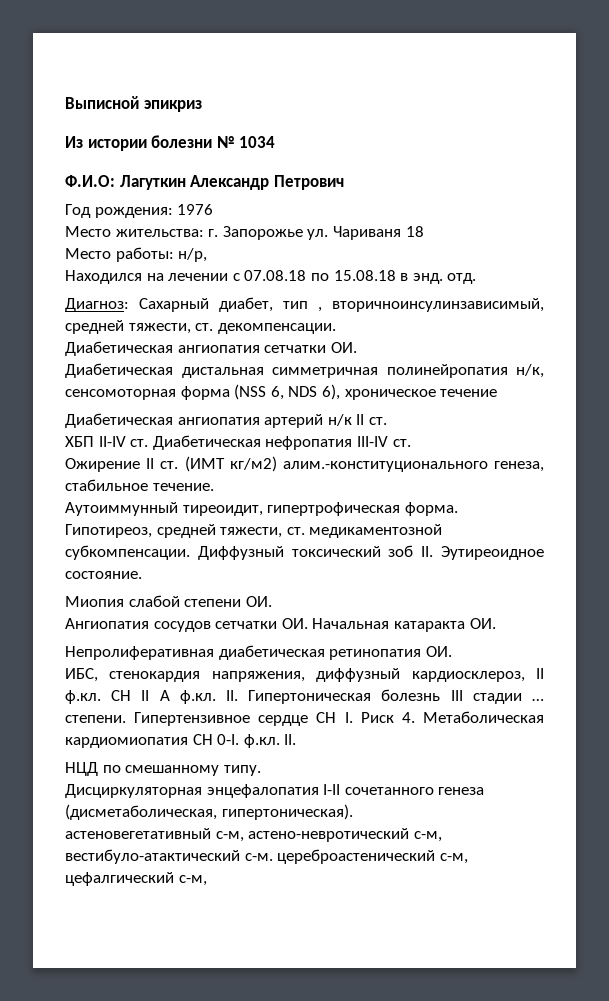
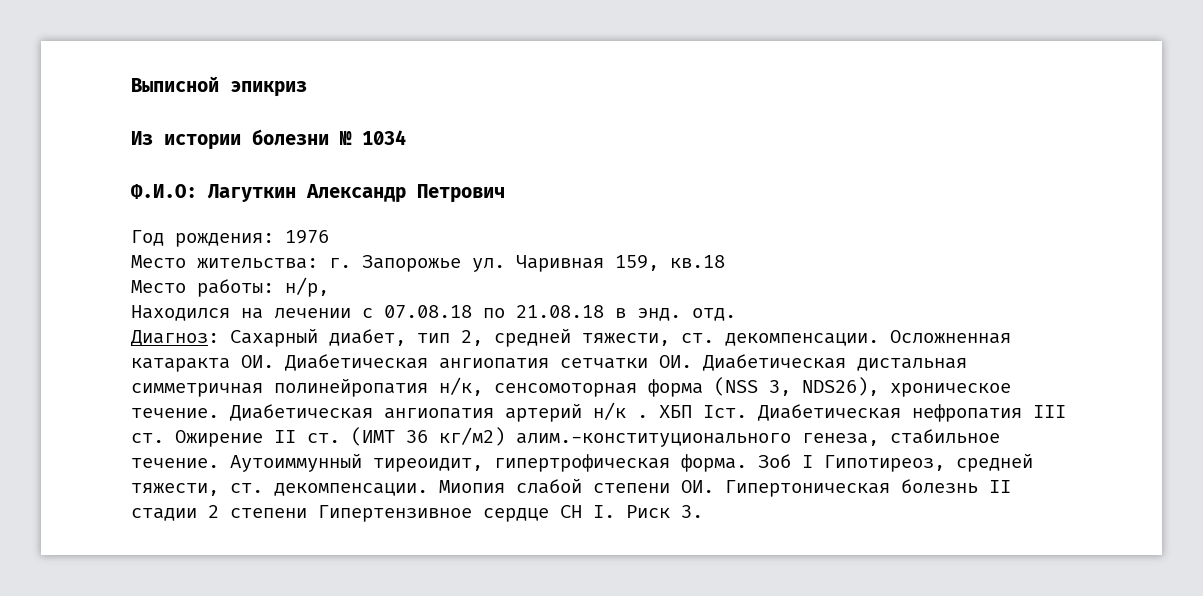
- Место жительства: г. Запорожье ул. Чариваня 18
+ Место жительства: г. Запорожье ул. Чаривная 159, кв.18
- Находился на лечении с 07.08.18 по 15.08.18 в энд. отд.
+ Находился на лечении с 07.08.18 по 21.08.18 в энд. отд.
- Диагноз: Сахарный диабет, тип , вторичноинсулинзависимый, средней тяжести, ст. декомпенсации.
- Диабетическая ангиопатия сетчатки ОИ.
- Диабетическая дистальная симметричная полинейропатия н/к, сенсомоторная форма (NSS 6, NDS 6), хроническое течение
- Диабетическая ангиопатия артерий н/к II ст.
- ХБП II-IV ст. Диабетическая нефропатия III-IV ст.
- Ожирение II ст. (ИМТ кг/м2) алим.-конституционального генеза, стабильное течение.
- Аутоиммунный тиреоидит, гипертрофическая форма.
+ Диагноз: Сахарный диабет, тип 2, средней тяжести, ст. декомпенсации. Осложненная катаракта ОИ. Диабетическая ангиопатия сетчатки ОИ. Диабетическая дистальная симметричная полинейропатия н/к, сенсомоторная форма (NSS 3, NDS26), хроническое течение. Диабетическая ангиопатия артерий н/к . ХБП Iст. Диабетическая нефропатия III ст. Ожирение II ст. (ИМТ 36 кг/м2) алим.-конституционального генеза, стабильное течение. Аутоиммунный тиреоидит, гипертрофическая форма.
- Гипотиреоз, средней тяжести, ст. медикаментозной субкомпенсации. Диффузный токсический зоб II. Эутиреоидное состояние.
- Миопия слабой степени ОИ.
- Ангиопатия сосудов сетчатки ОИ. Начальная катаракта ОИ.
- Непролиферативная диабетическая ретинопатия ОИ.
- ИБС, стенокардия напряжения, диффузный кардиосклероз, II ф.кл. СН II А ф.кл. II. Гипертоническая болезнь III стадии … степени. Гипертензивное сердце СН I. Риск 4. Метаболическая кардиомиопатия СН 0-I. ф.кл. II.
- НЦД по смешанному типу.
- Дисциркуляторная энцефалопатия I-II сочетанного генеза (дисметаболическая, гипертоническая).
- астеновегетативный с-м, астено-невротический с-м, вестибуло-атактический с-м. цереброастенический с-м, цефалгический с-м,
+ Зоб I Гипотиреоз, средней тяжести, ст. декомпенсации. Миопия слабой степени ОИ. Гипертоническая болезнь II стадии 2 степени Гипертензивное сердце СН I. Риск 3.

